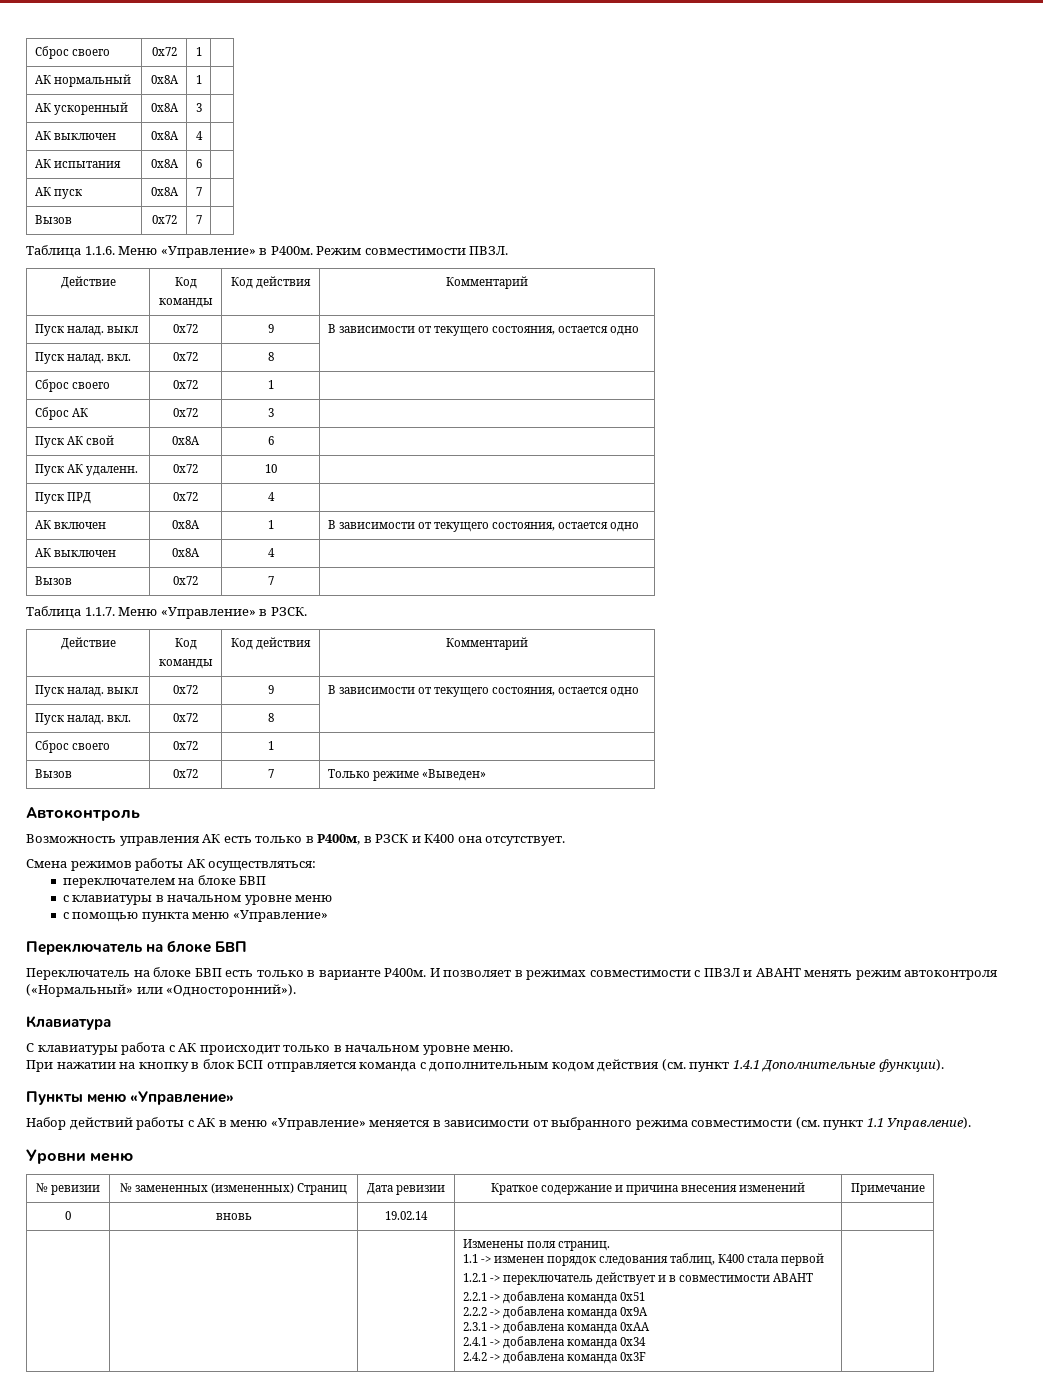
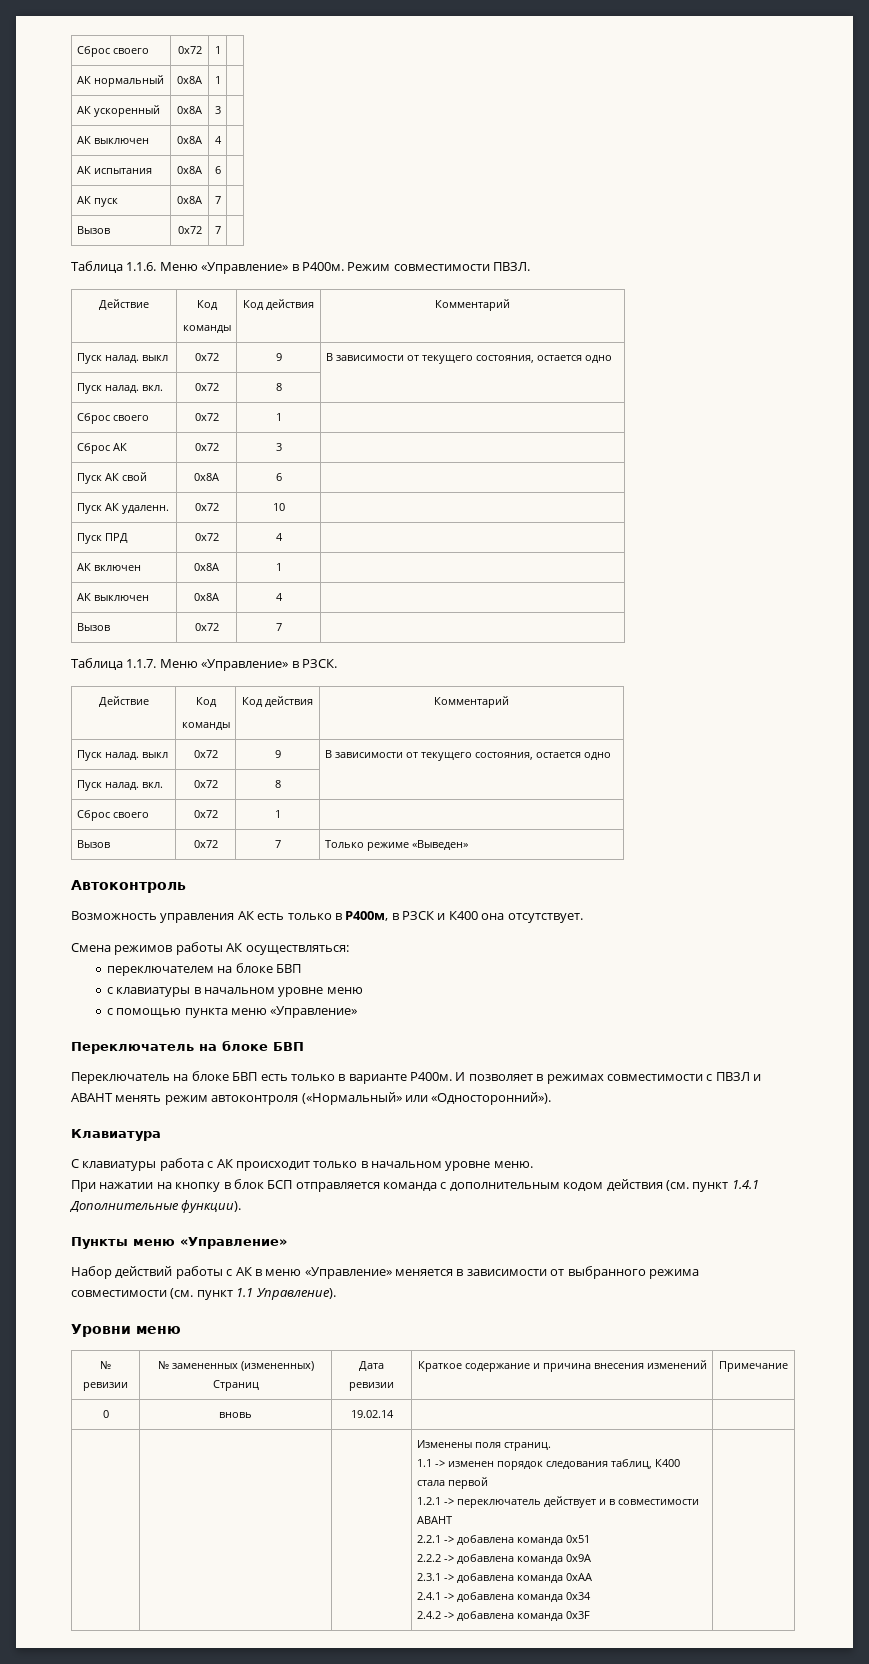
- АК включен | 0x8A | 1 | В зависимости от текущего состояния, остается одно
+ АК включен | 0x8A | 1 |

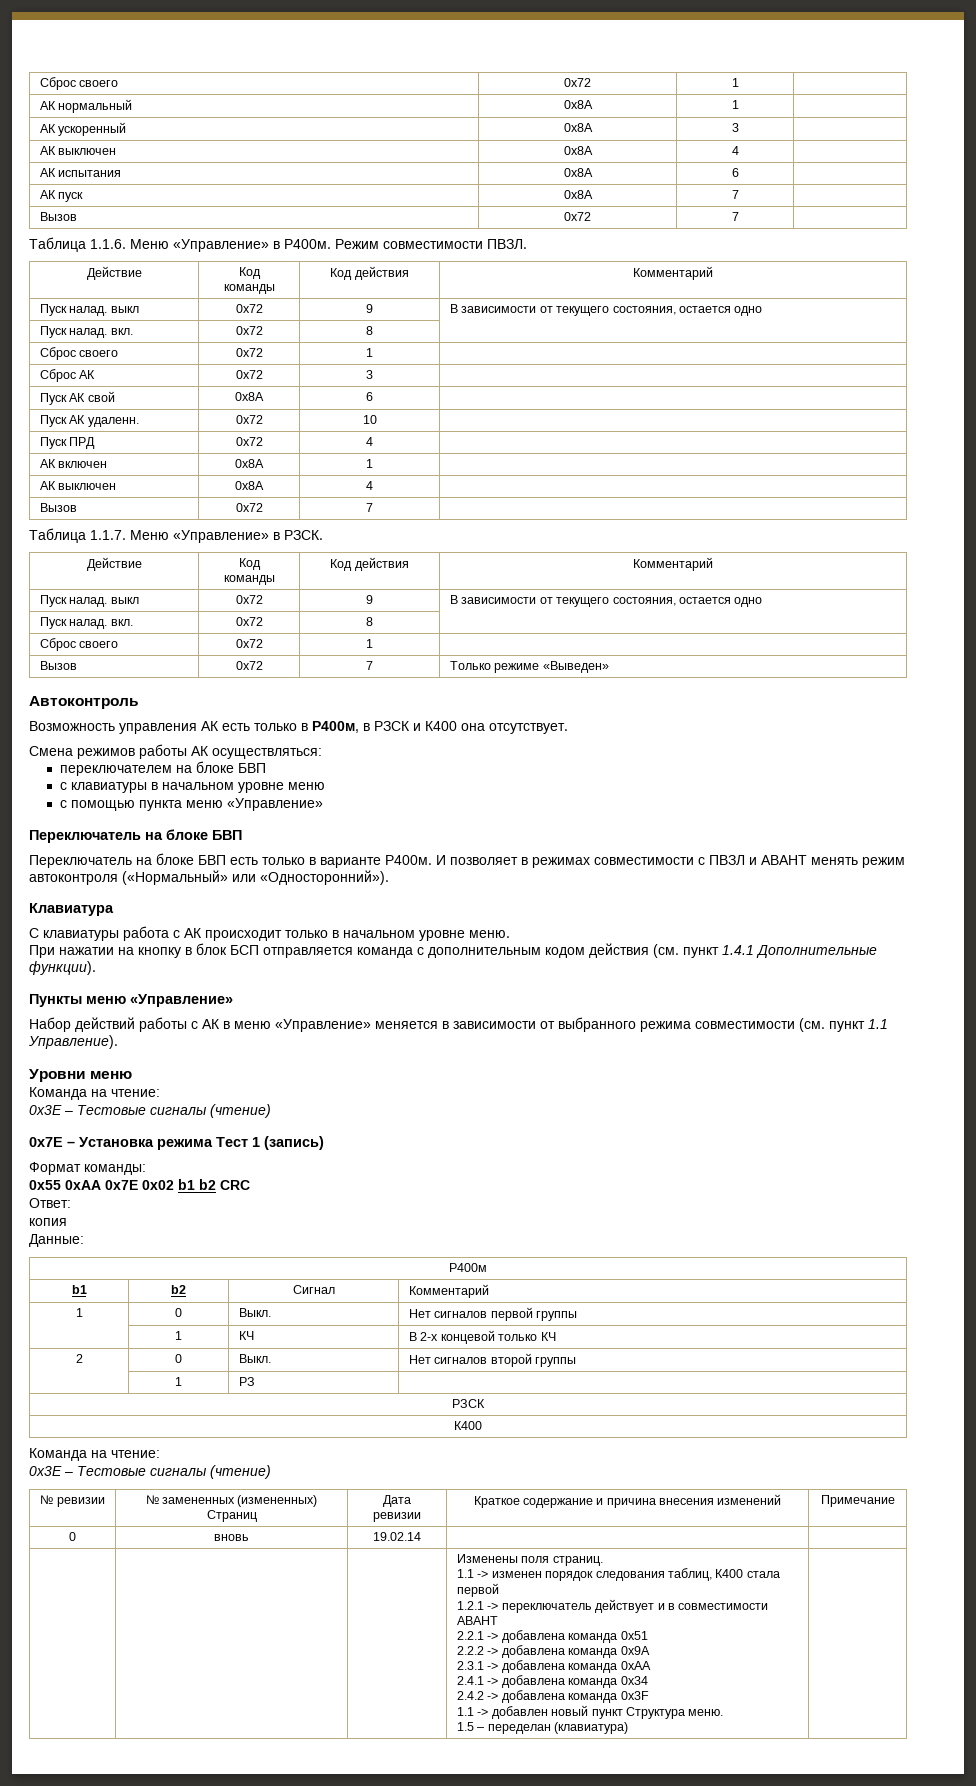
  Уровни меню
+ Команда на чтение:
+ 0x3E – Тестовые сигналы (чтение)
+ 0x7E – Установка режима Тест 1 (запись)
+ Формат команды:
+ 0х55 0хАА 0х7E 0х02 b1 b2 CRC
+ Ответ:
+ копия
+ Данные:
+ Р400м
+ b1 | b2 | Сигнал | Комментарий
+ 1 | 0 | Выкл. | Нет сигналов первой группы
+ | 1 | КЧ | В 2-х концевой только КЧ
+ 2 | 0 | Выкл. | Нет сигналов второй группы
+ | 1 | РЗ |
+ РЗСК
+ К400
+ Команда на чтение:
+ 0x3E – Тестовые сигналы (чтение)
+ 1.1 -> добавлен новый пункт Структура меню.
+ 1.5 – переделан (клавиатура)

